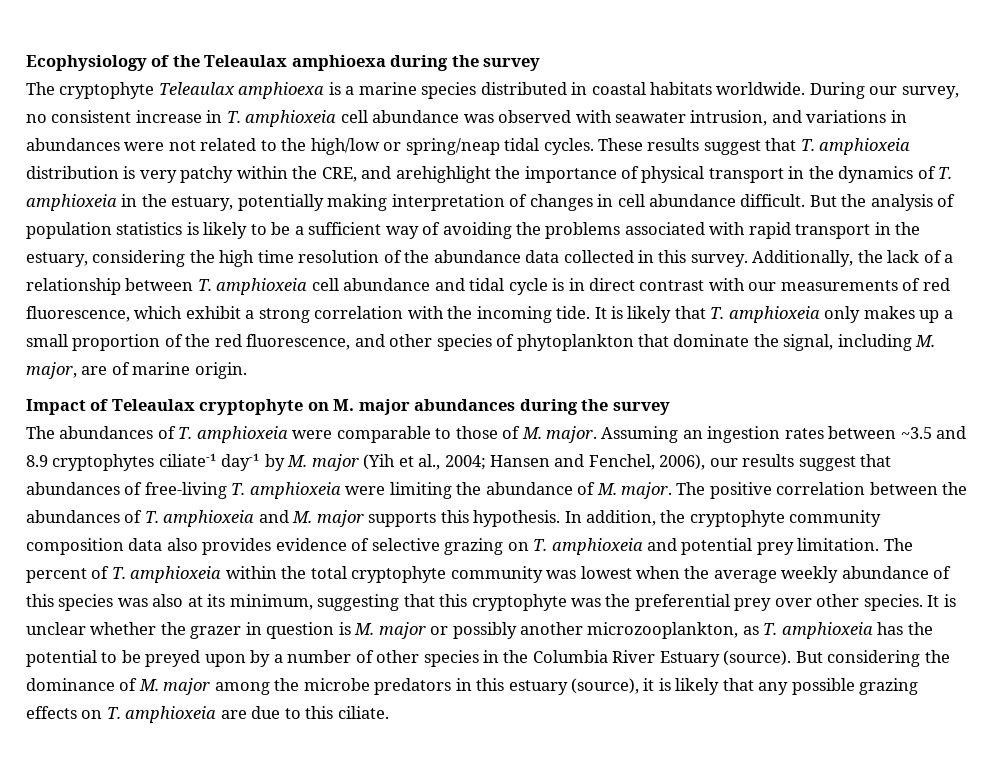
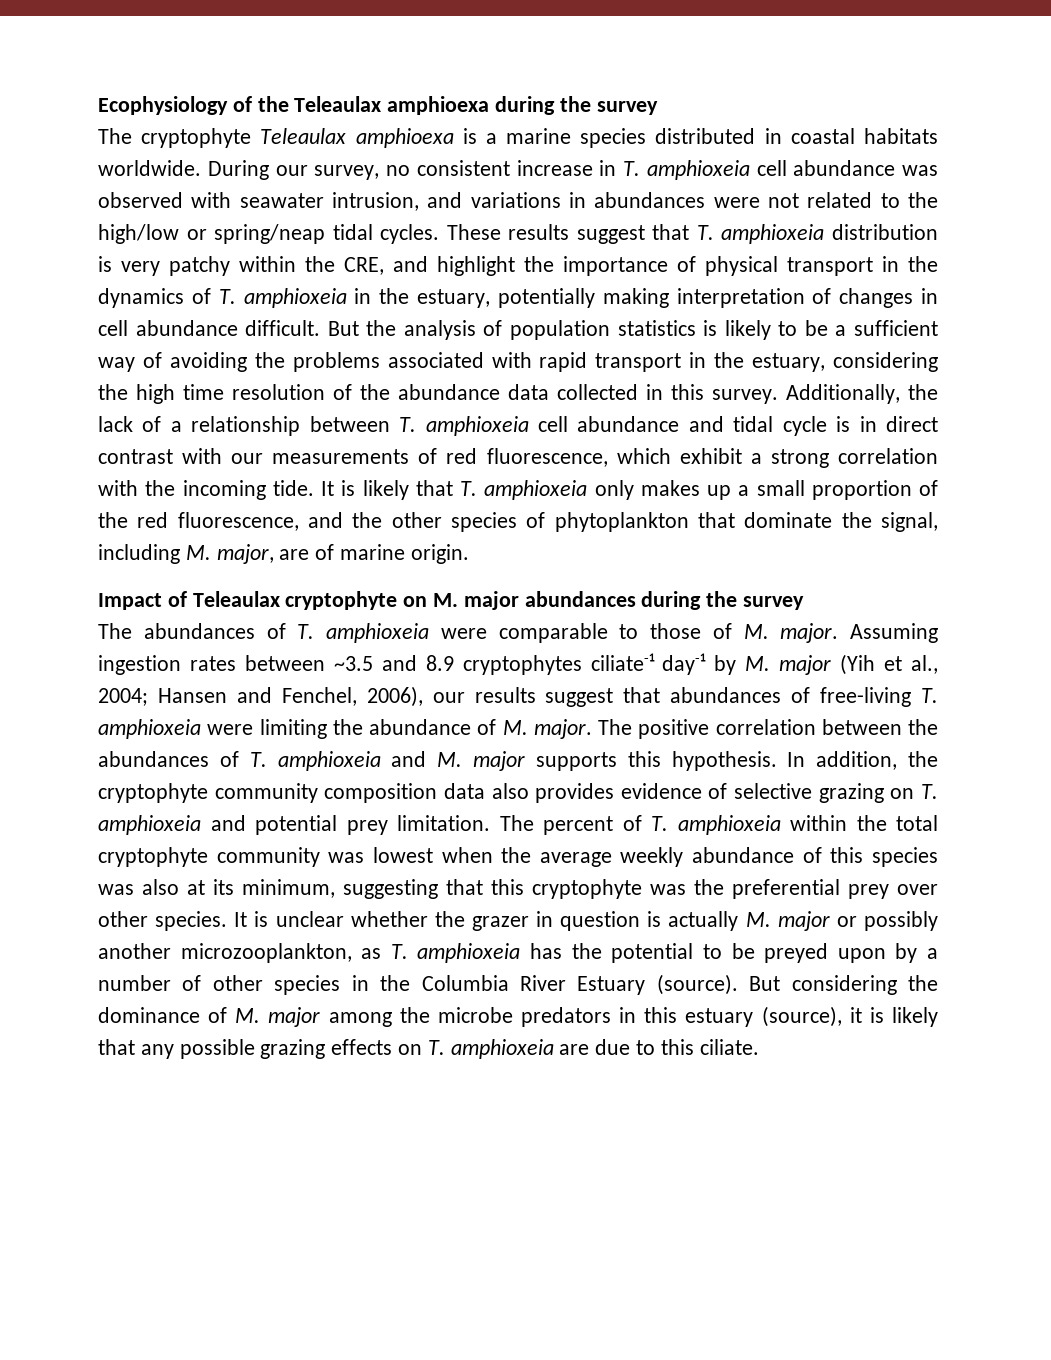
- These results suggest that T. amphioxeia distribution is very patchy within the CRE, and arehighlight the importance of physical transport in the dynamics of T. amphioxeia in the estuary, potentially making interpretation of changes in cell abundance difficult.
+ These results suggest that T. amphioxeia distribution is very patchy within the CRE, and highlight the importance of physical transport in the dynamics of T. amphioxeia in the estuary, potentially making interpretation of changes in cell abundance difficult.
- It is likely that T. amphioxeia only makes up a small proportion of the red fluorescence, and other species of phytoplankton that dominate the signal, including M. major, are of marine origin.
+ It is likely that T. amphioxeia only makes up a small proportion of the red fluorescence, and the other species of phytoplankton that dominate the signal, including M. major, are of marine origin.
- Assuming an ingestion rates between ~3.5 and 8.9 cryptophytes ciliate-¹ day-¹ by M. major (Yih et al., 2004; Hansen and Fenchel, 2006), our results suggest that abundances of free-living T. amphioxeia were limiting the abundance of M. major.
+ Assuming ingestion rates between ~3.5 and 8.9 cryptophytes ciliate-¹ day-¹ by M. major (Yih et al., 2004; Hansen and Fenchel, 2006), our results suggest that abundances of free-living T. amphioxeia were limiting the abundance of M. major.
- It is unclear whether the grazer in question is M. major or possibly another microzooplankton, as T. amphioxeia has the potential to be preyed upon by a number of other species in the Columbia River Estuary (source).
+ It is unclear whether the grazer in question is actually M. major or possibly another microzooplankton, as T. amphioxeia has the potential to be preyed upon by a number of other species in the Columbia River Estuary (source).

